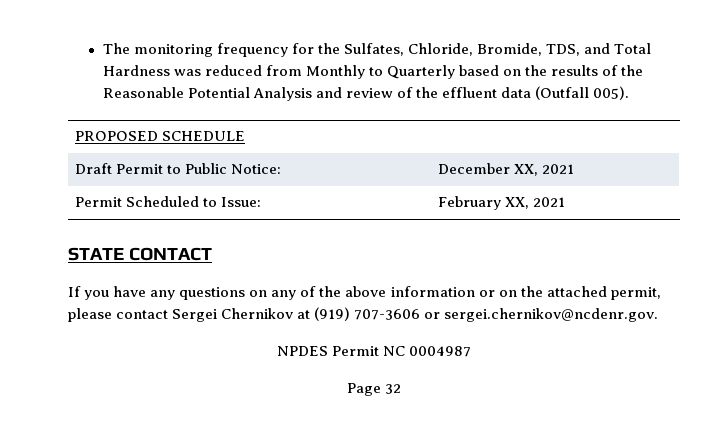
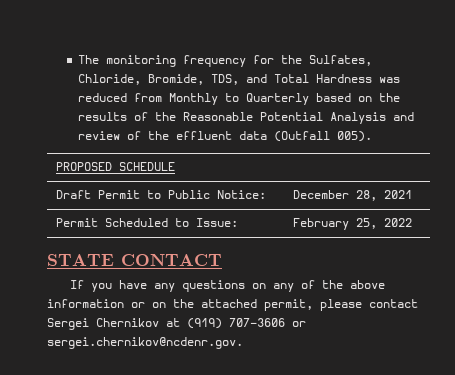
- Draft Permit to Public Notice: | December XX, 2021
+ Draft Permit to Public Notice: | December 28, 2021
- Permit Scheduled to Issue: | February XX, 2021
+ Permit Scheduled to Issue: | February 25, 2022
- NPDES Permit NC 0004987
- Page 32

